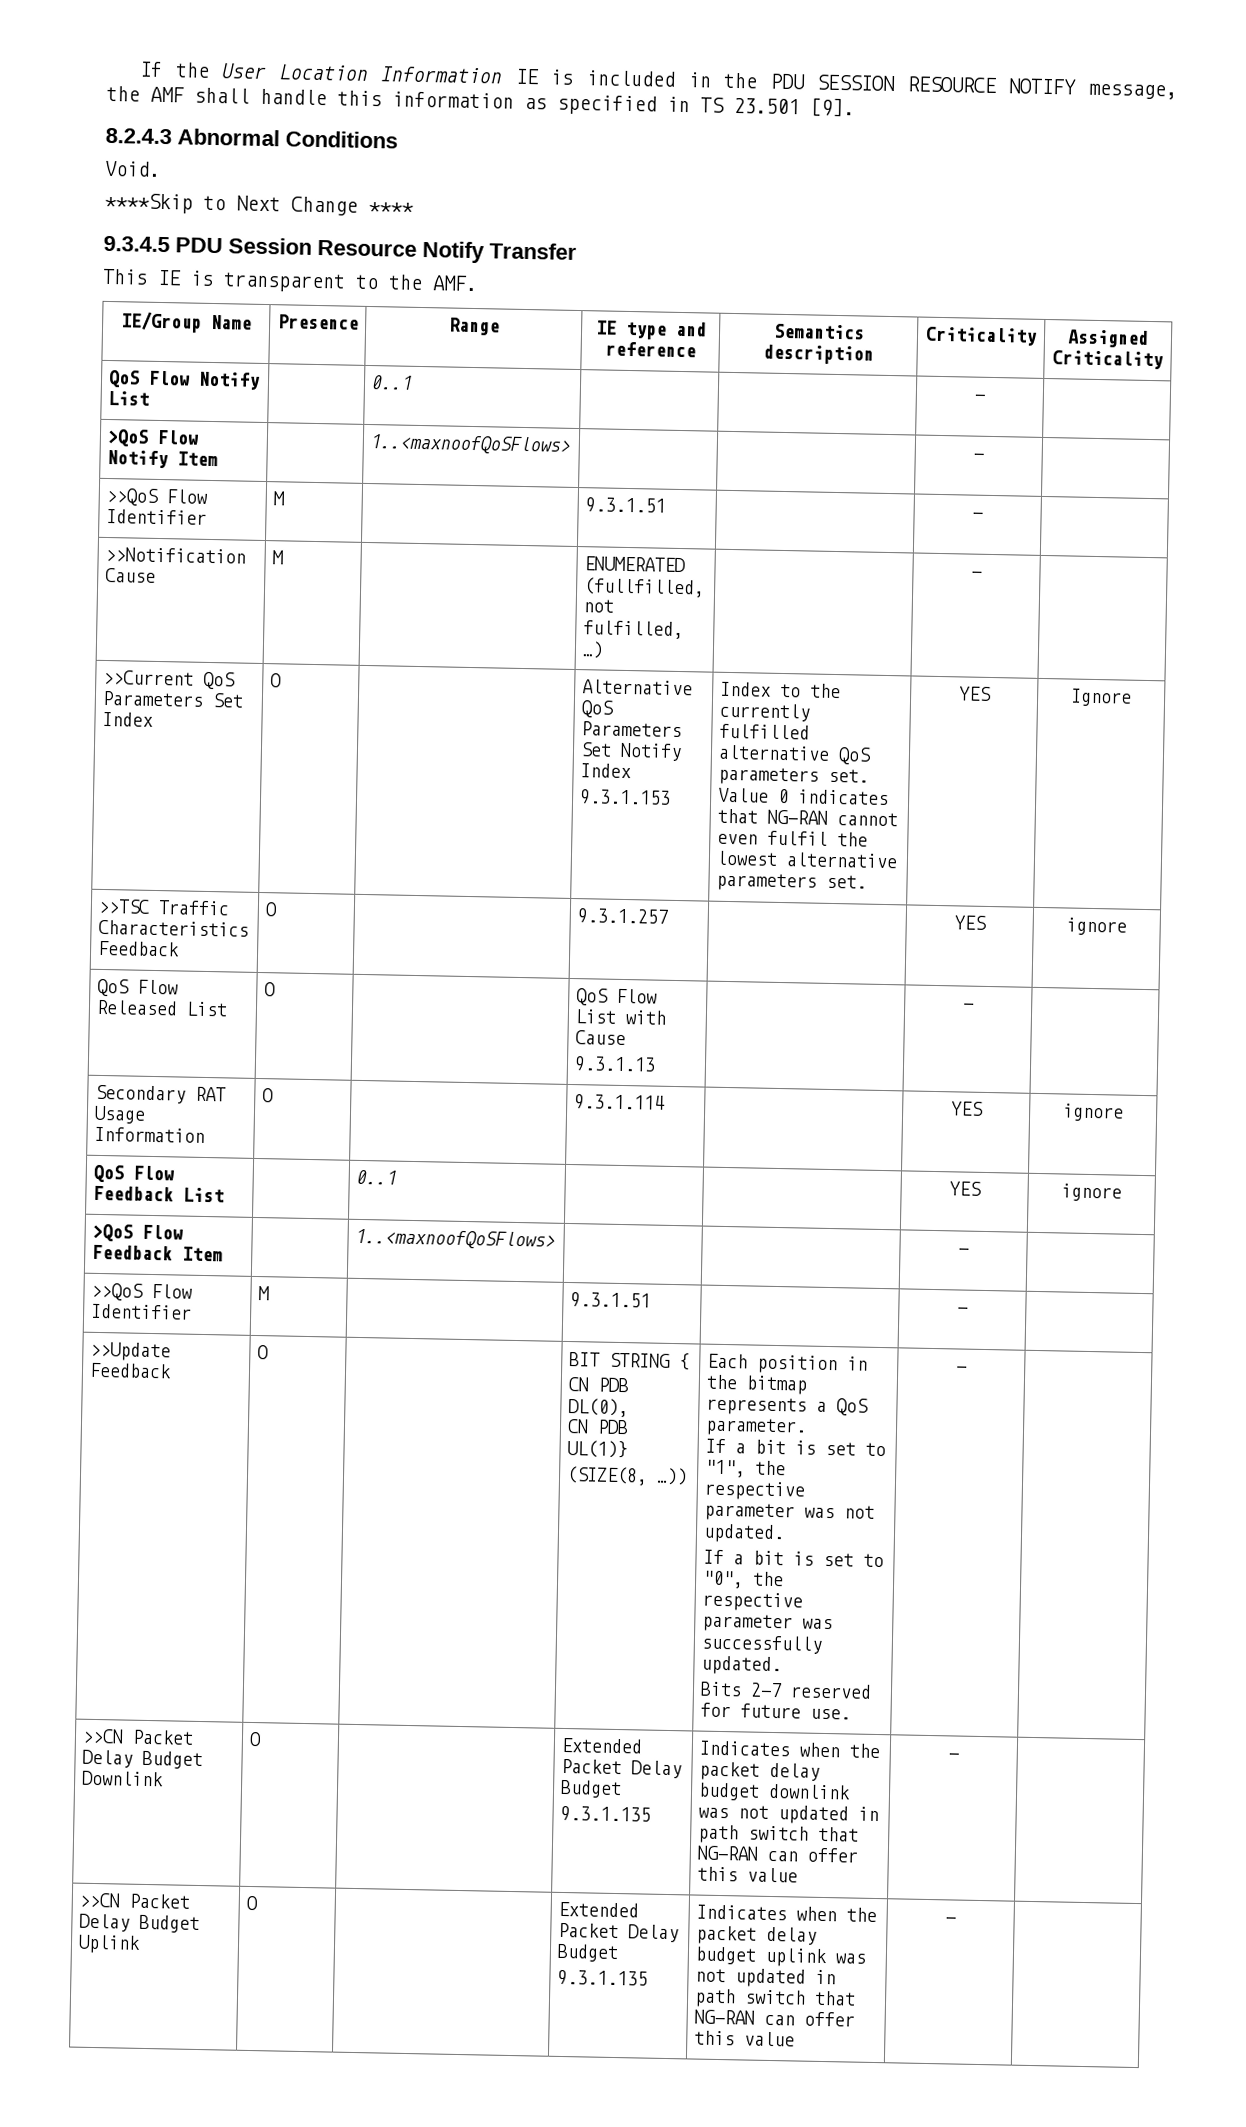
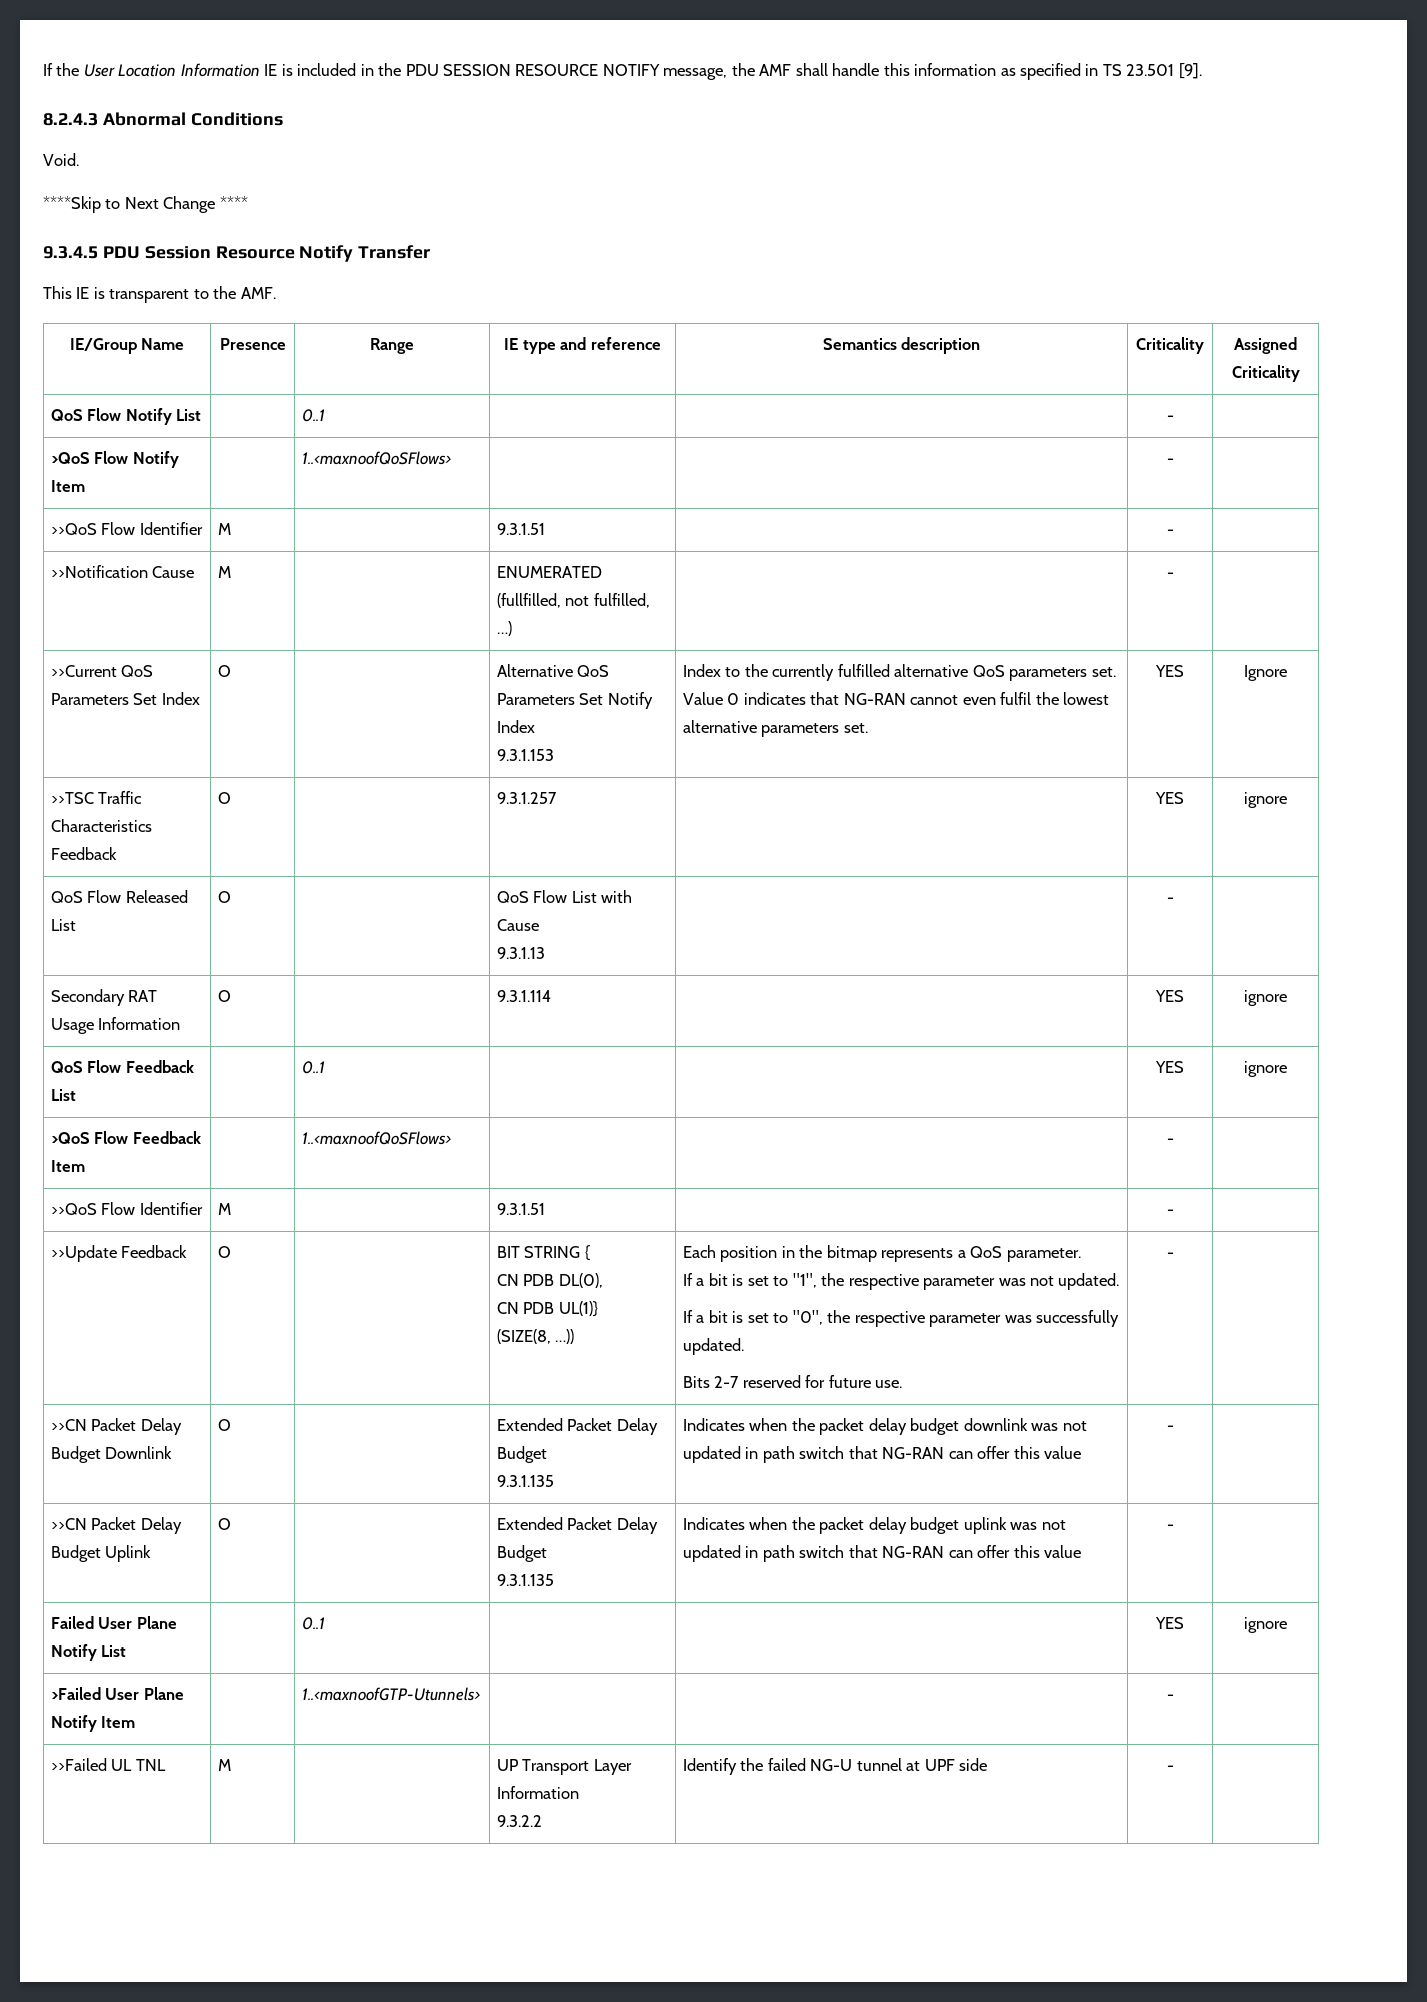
+ Failed User Plane Notify List | | 0..1 | | | YES | ignore
+ >Failed User Plane Notify Item | | 1..<maxnoofGTP-Utunnels> | | | - |
+ >>Failed UL TNL | M | | UP Transport Layer Information
+ 9.3.2.2 | Identify the failed NG-U tunnel at UPF side | - |

